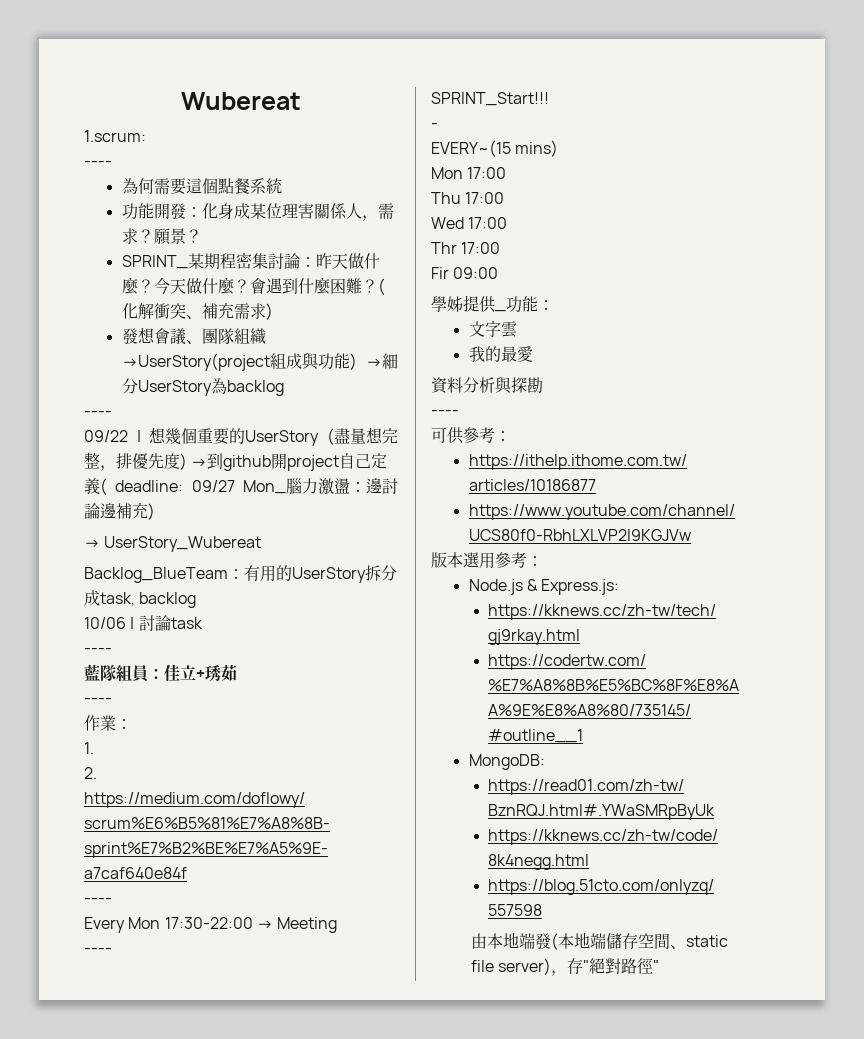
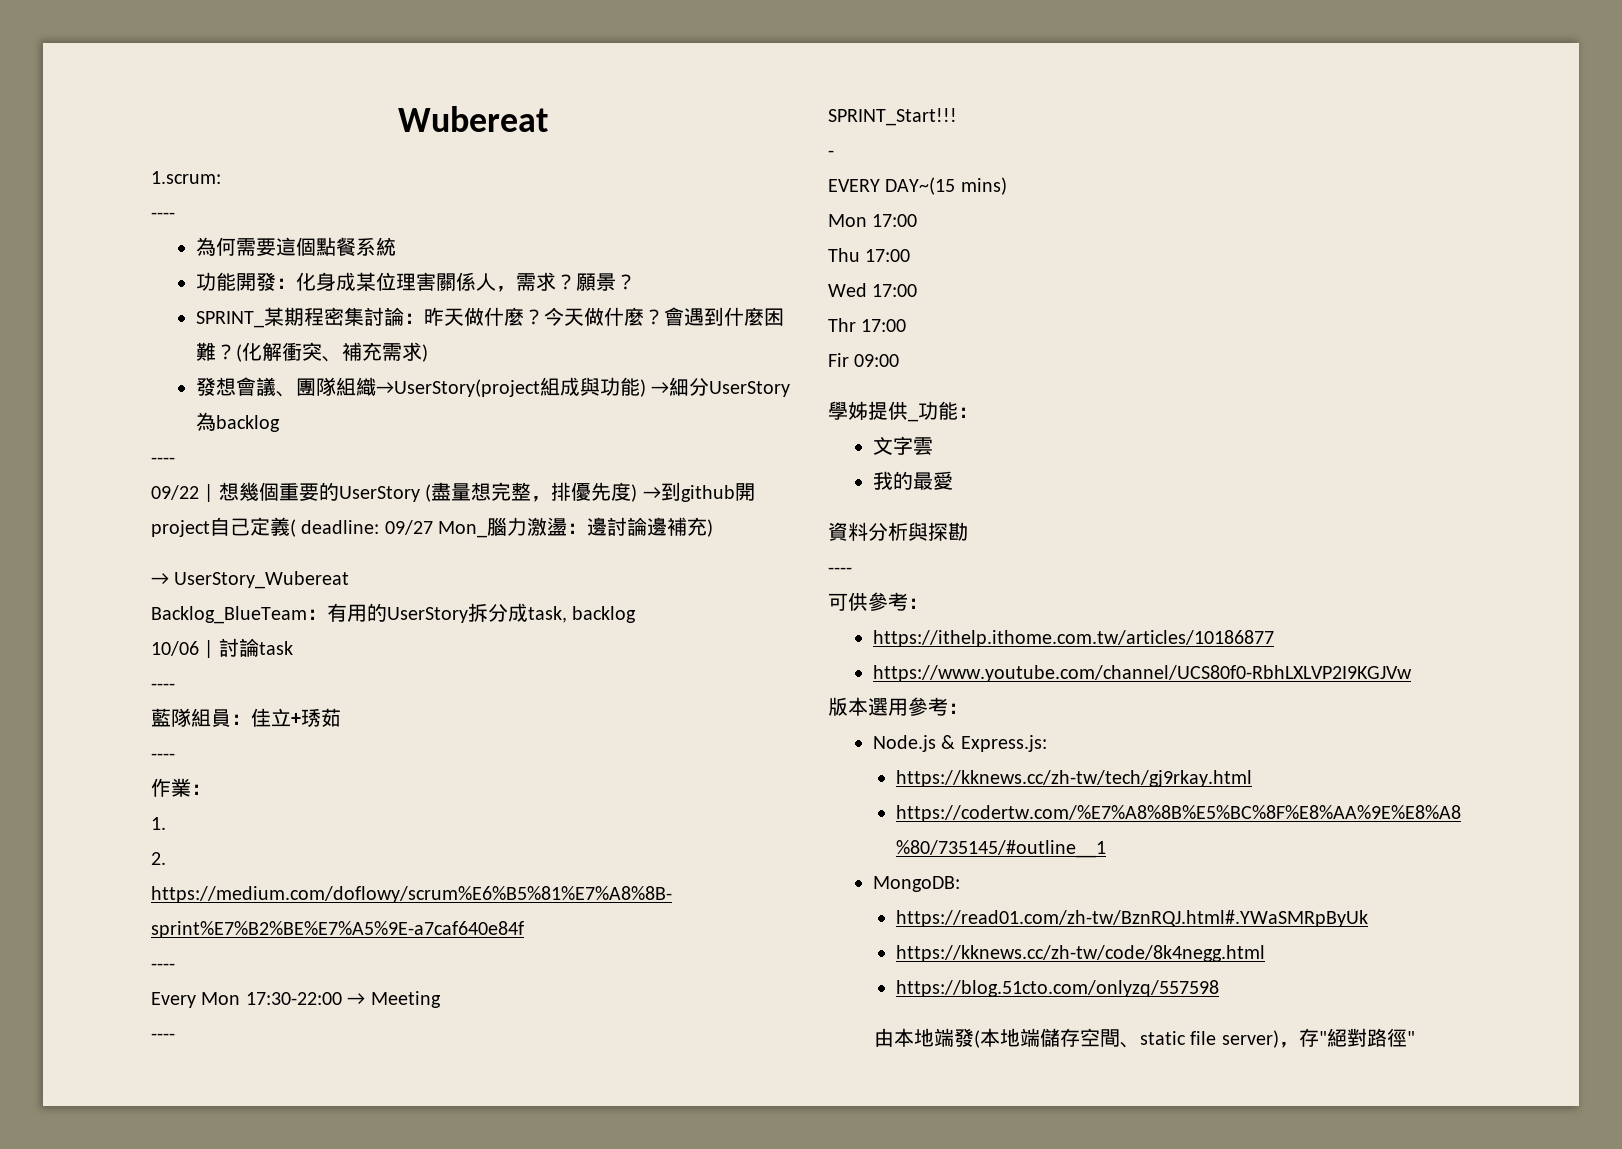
- EVERY~(15 mins)
+ EVERY DAY~(15 mins)

